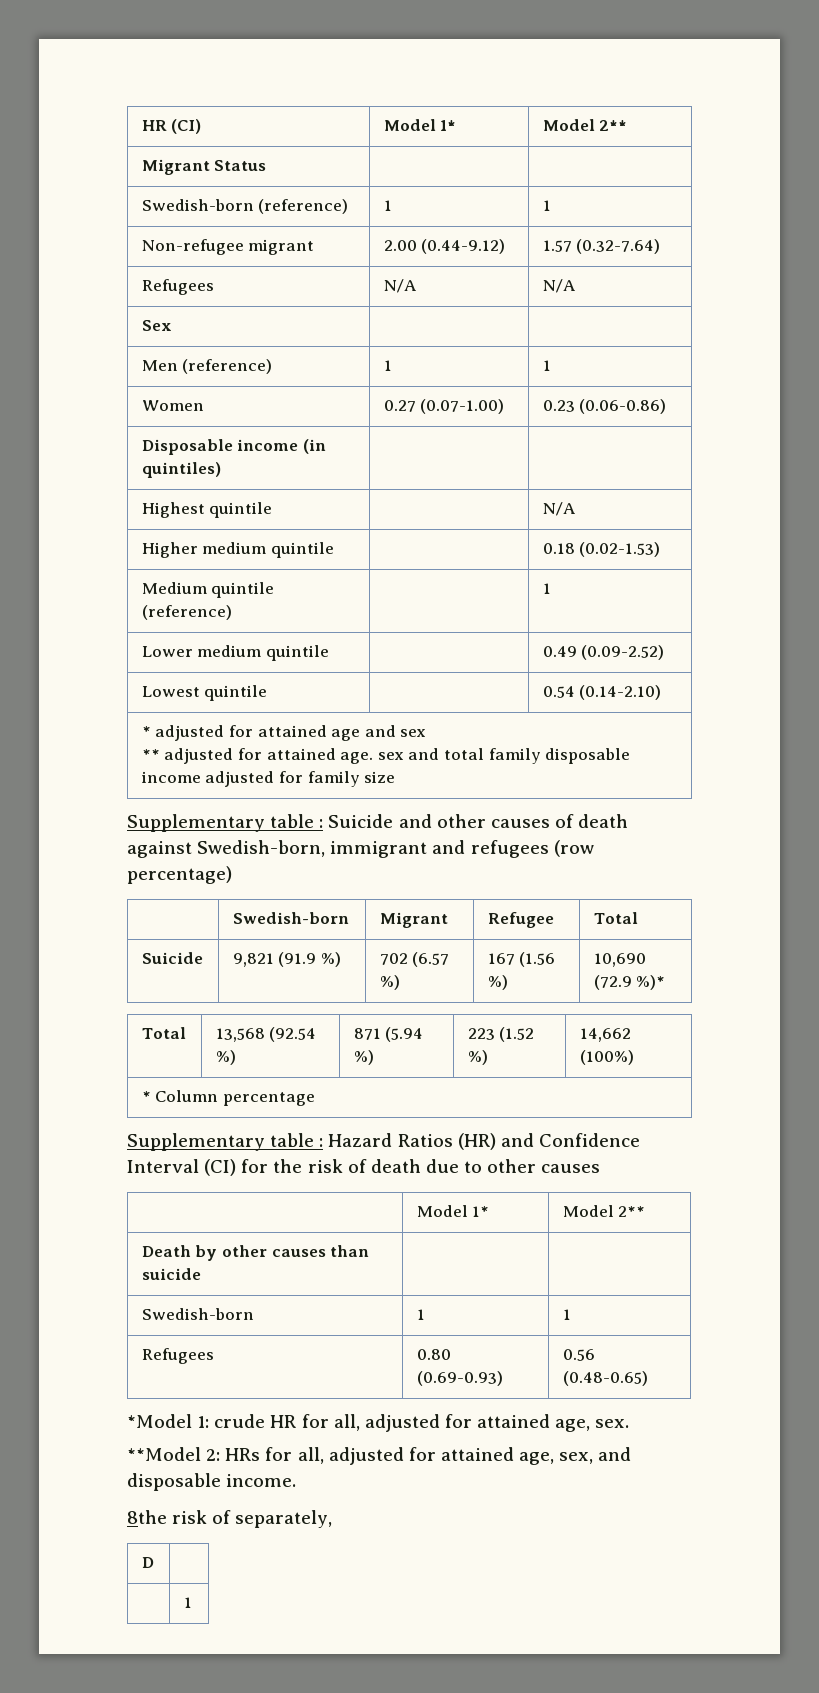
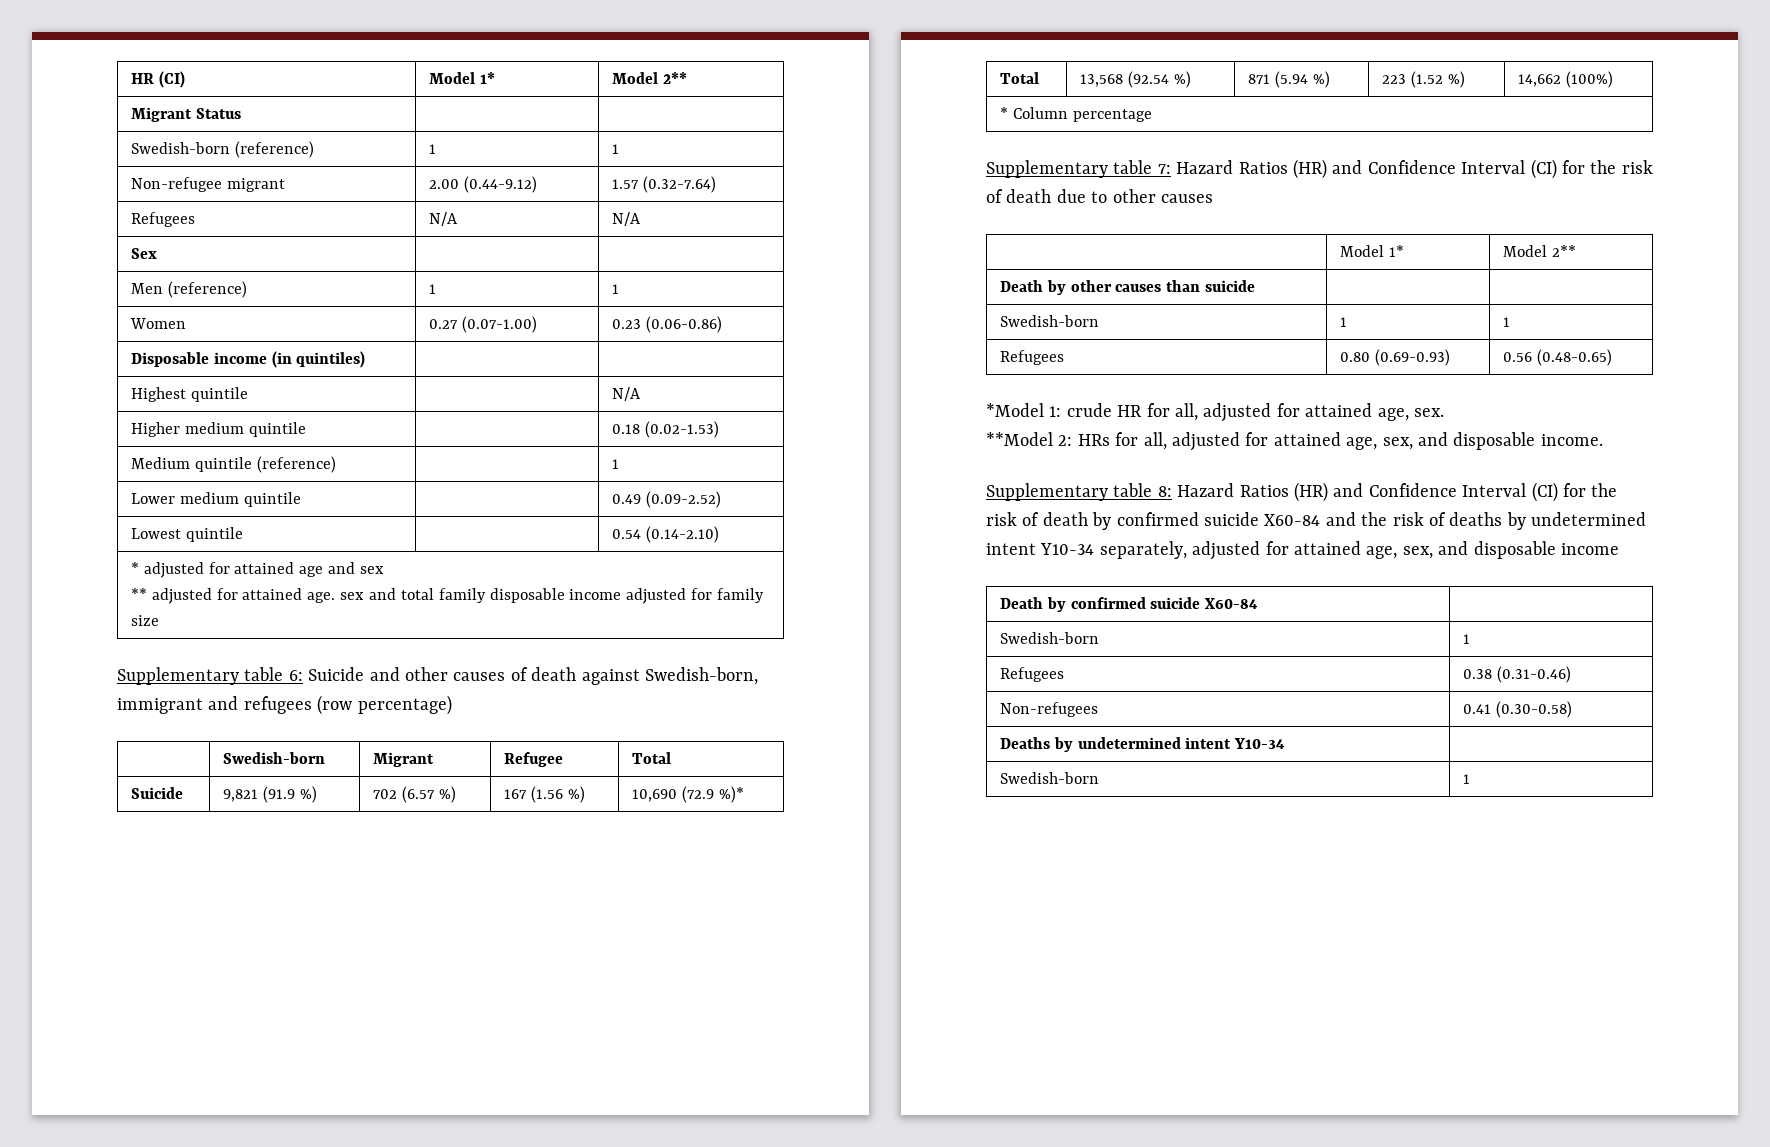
- Supplementary table : Suicide and other causes of death against Swedish-born, immigrant and refugees (row percentage)
+ Supplementary table 6: Suicide and other causes of death against Swedish-born, immigrant and refugees (row percentage)
- Supplementary table : Hazard Ratios (HR) and Confidence Interval (CI) for the risk of death due to other causes
+ Supplementary table 7: Hazard Ratios (HR) and Confidence Interval (CI) for the risk of death due to other causes
- 8the risk of separately,
- D |
- | 1
+ Supplementary table 8: Hazard Ratios (HR) and Confidence Interval (CI) for the risk of death by confirmed suicide X60-84 and the risk of deaths by undetermined intent Y10-34 separately, adjusted for attained age, sex, and disposable income
+ Death by confirmed suicide X60-84 |
+ Swedish-born | 1
+ Refugees | 0.38 (0.31-0.46)
+ Non-refugees | 0.41 (0.30-0.58)
+ Deaths by undetermined intent Y10-34 |
+ Swedish-born | 1

